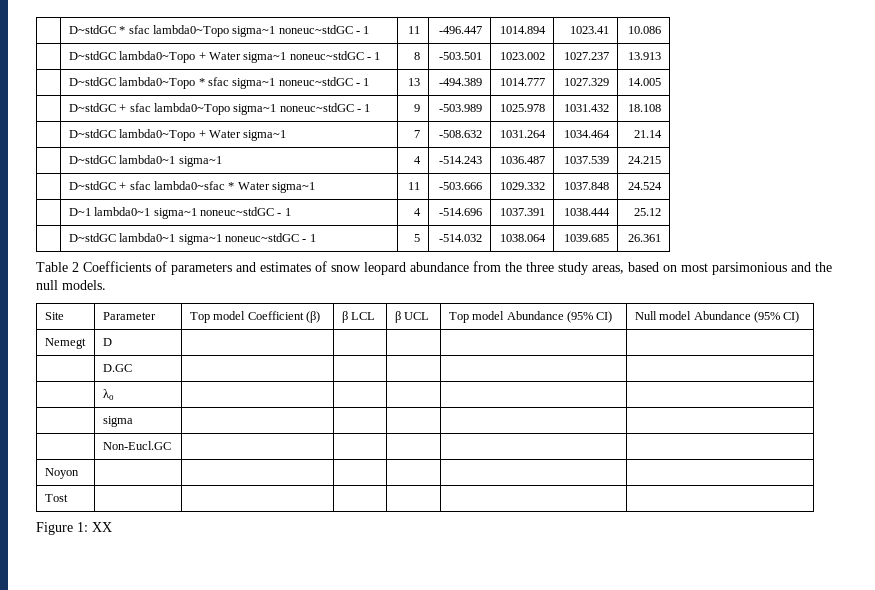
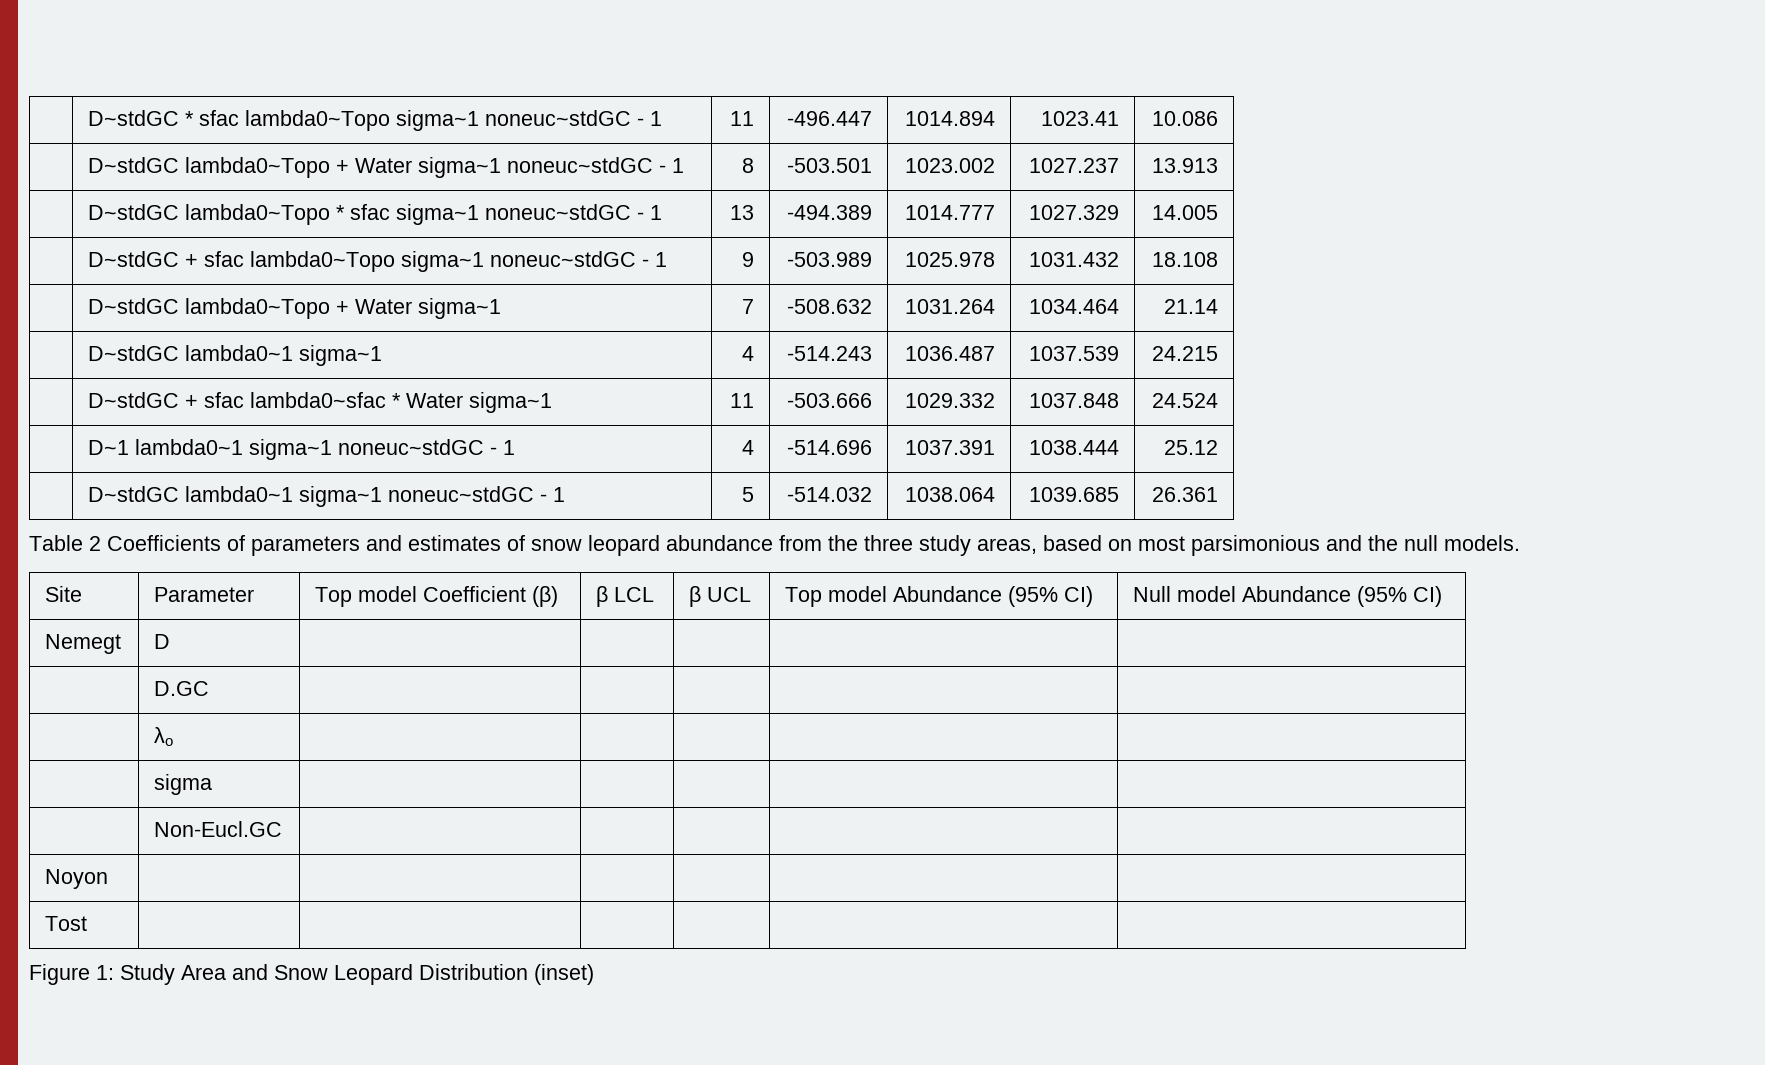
- Figure 1: XX
+ Figure 1: Study Area and Snow Leopard Distribution (inset)

